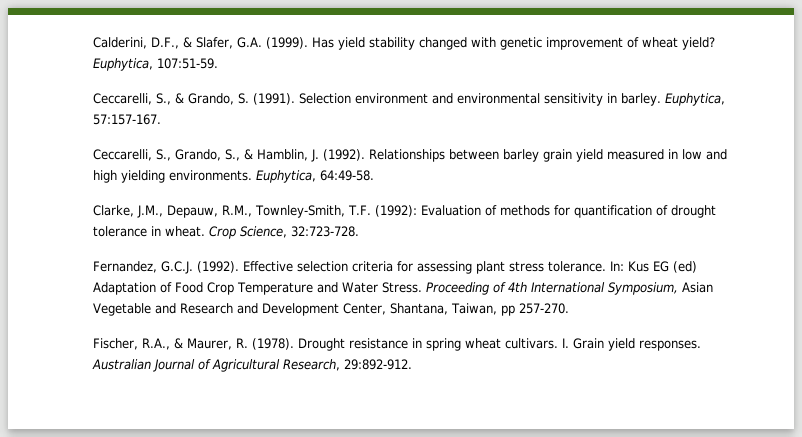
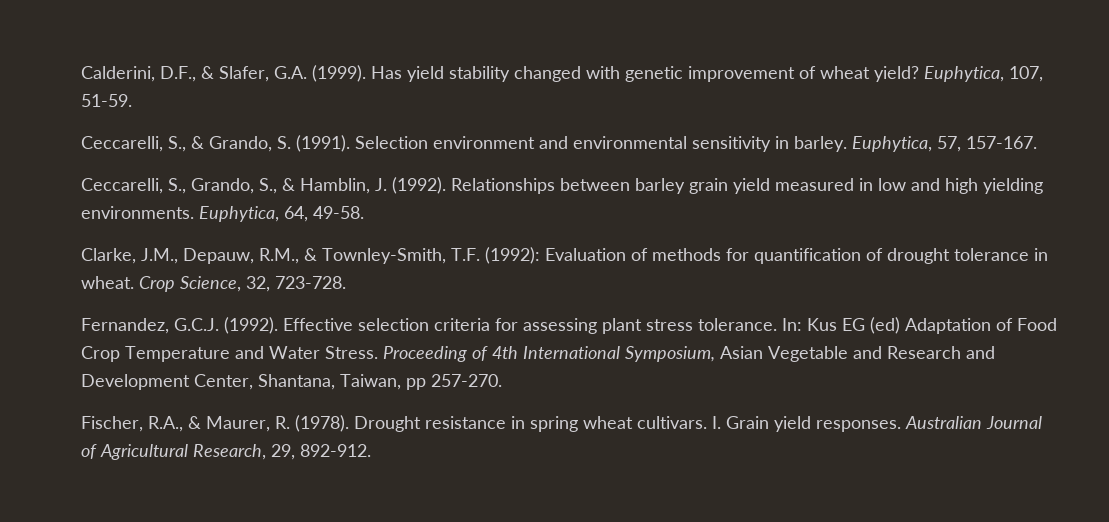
- Euphytica, 107:51-59.
+ Euphytica, 107, 51-59.
- Euphytica, 57:157-167.
+ Euphytica, 57, 157-167.
- Euphytica, 64:49-58.
+ Euphytica, 64, 49-58.
- Clarke, J.M., Depauw, R.M., Townley-Smith, T.F. (1992): Evaluation of methods for quantification of drought tolerance in wheat.
+ Clarke, J.M., Depauw, R.M., & Townley-Smith, T.F. (1992): Evaluation of methods for quantification of drought tolerance in wheat.
- Crop Science, 32:723-728.
+ Crop Science, 32, 723-728.
- Australian Journal of Agricultural Research, 29:892-912.
+ Australian Journal of Agricultural Research, 29, 892-912.

